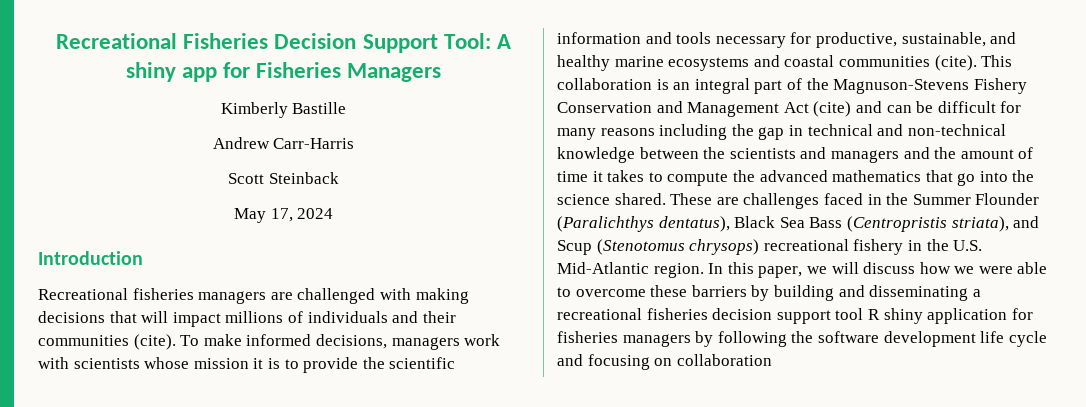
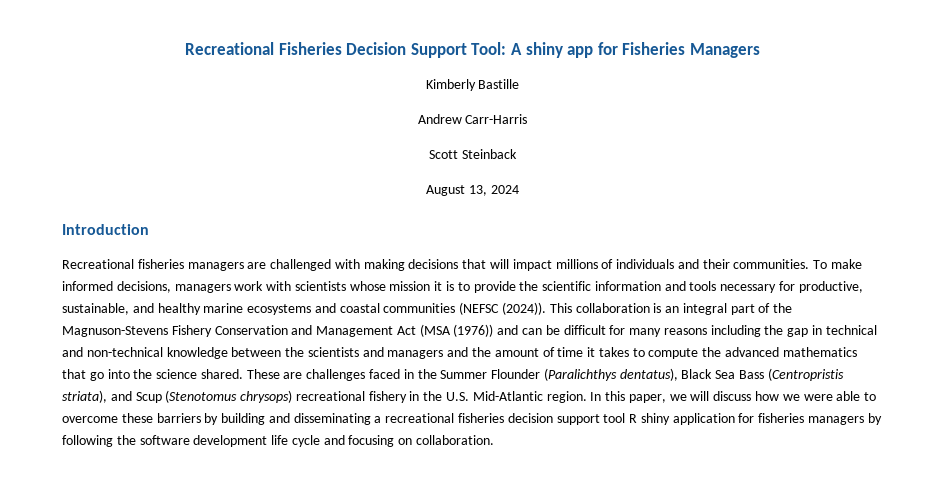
- May 17, 2024
+ August 13, 2024
- Recreational fisheries managers are challenged with making decisions that will impact millions of individuals and their communities (cite).
+ Recreational fisheries managers are challenged with making decisions that will impact millions of individuals and their communities.
- To make informed decisions, managers work with scientists whose mission it is to provide the scientific information and tools necessary for productive, sustainable, and healthy marine ecosystems and coastal communities (cite).
+ To make informed decisions, managers work with scientists whose mission it is to provide the scientific information and tools necessary for productive, sustainable, and healthy marine ecosystems and coastal communities (NEFSC (2024)).
- This collaboration is an integral part of the Magnuson-Stevens Fishery Conservation and Management Act (cite) and can be difficult for many reasons including the gap in technical and non-technical knowledge between the scientists and managers and the amount of time it takes to compute the advanced mathematics that go into the science shared.
+ This collaboration is an integral part of the Magnuson-Stevens Fishery Conservation and Management Act (MSA (1976)) and can be difficult for many reasons including the gap in technical and non-technical knowledge between the scientists and managers and the amount of time it takes to compute the advanced mathematics that go into the science shared.
- In this paper, we will discuss how we were able to overcome these barriers by building and disseminating a recreational fisheries decision support tool R shiny application for fisheries managers by following the software development life cycle and focusing on collaboration
+ In this paper, we will discuss how we were able to overcome these barriers by building and disseminating a recreational fisheries decision support tool R shiny application for fisheries managers by following the software development life cycle and focusing on collaboration.

